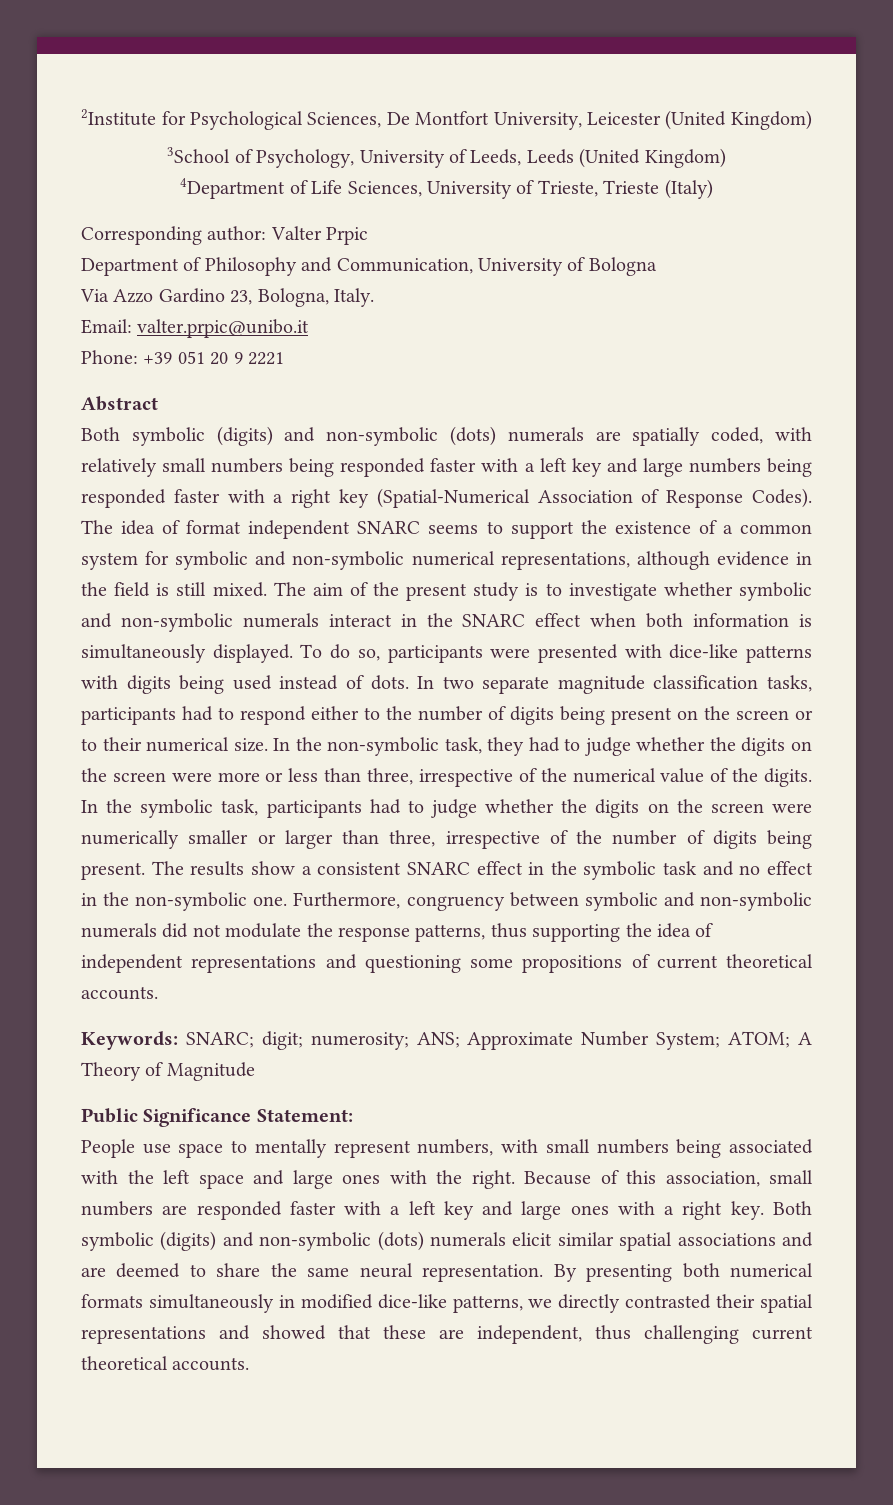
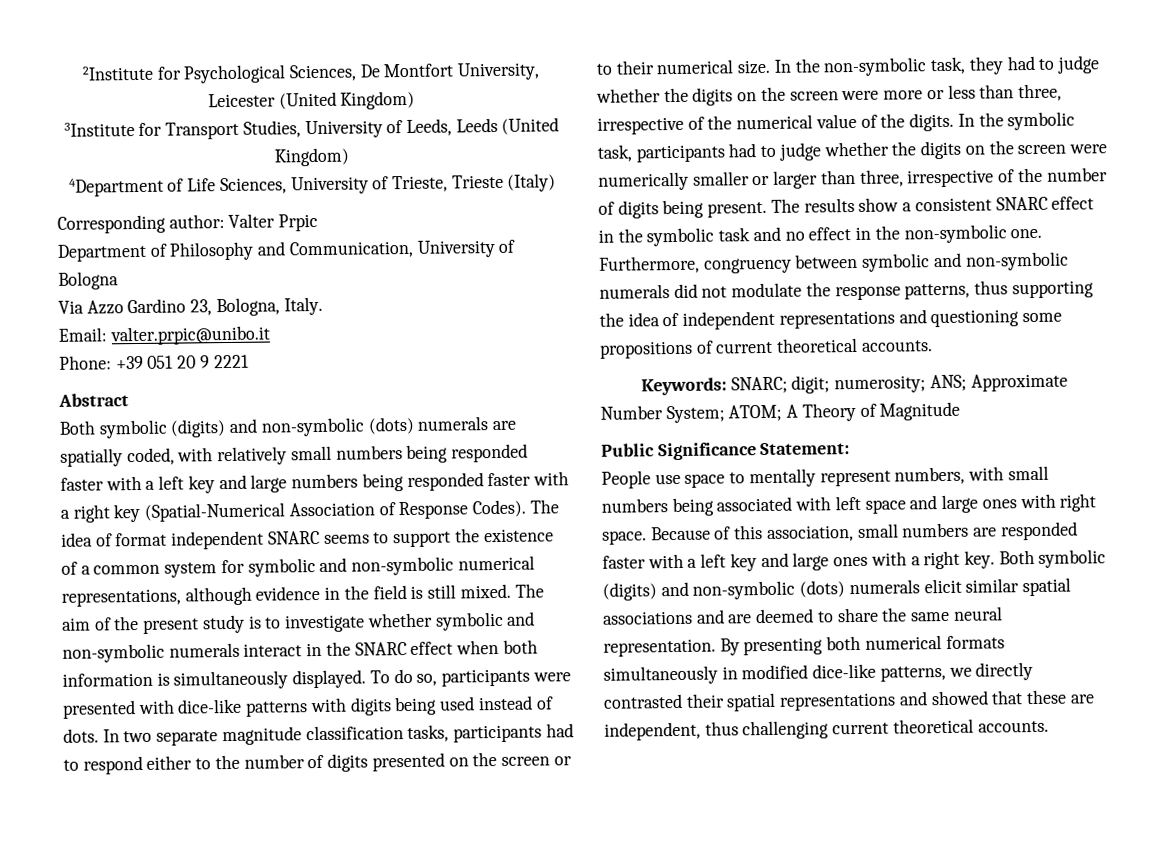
- 3School of Psychology, University of Leeds, Leeds (United Kingdom)
+ 3Institute for Transport Studies, University of Leeds, Leeds (United Kingdom)
- In two separate magnitude classification tasks, participants had to respond either to the number of digits being present on the screen or to their numerical size.
+ In two separate magnitude classification tasks, participants had to respond either to the number of digits presented on the screen or to their numerical size.
- People use space to mentally represent numbers, with small numbers being associated with the left space and large ones with the right.
+ People use space to mentally represent numbers, with small numbers being associated with left space and large ones with right space.

